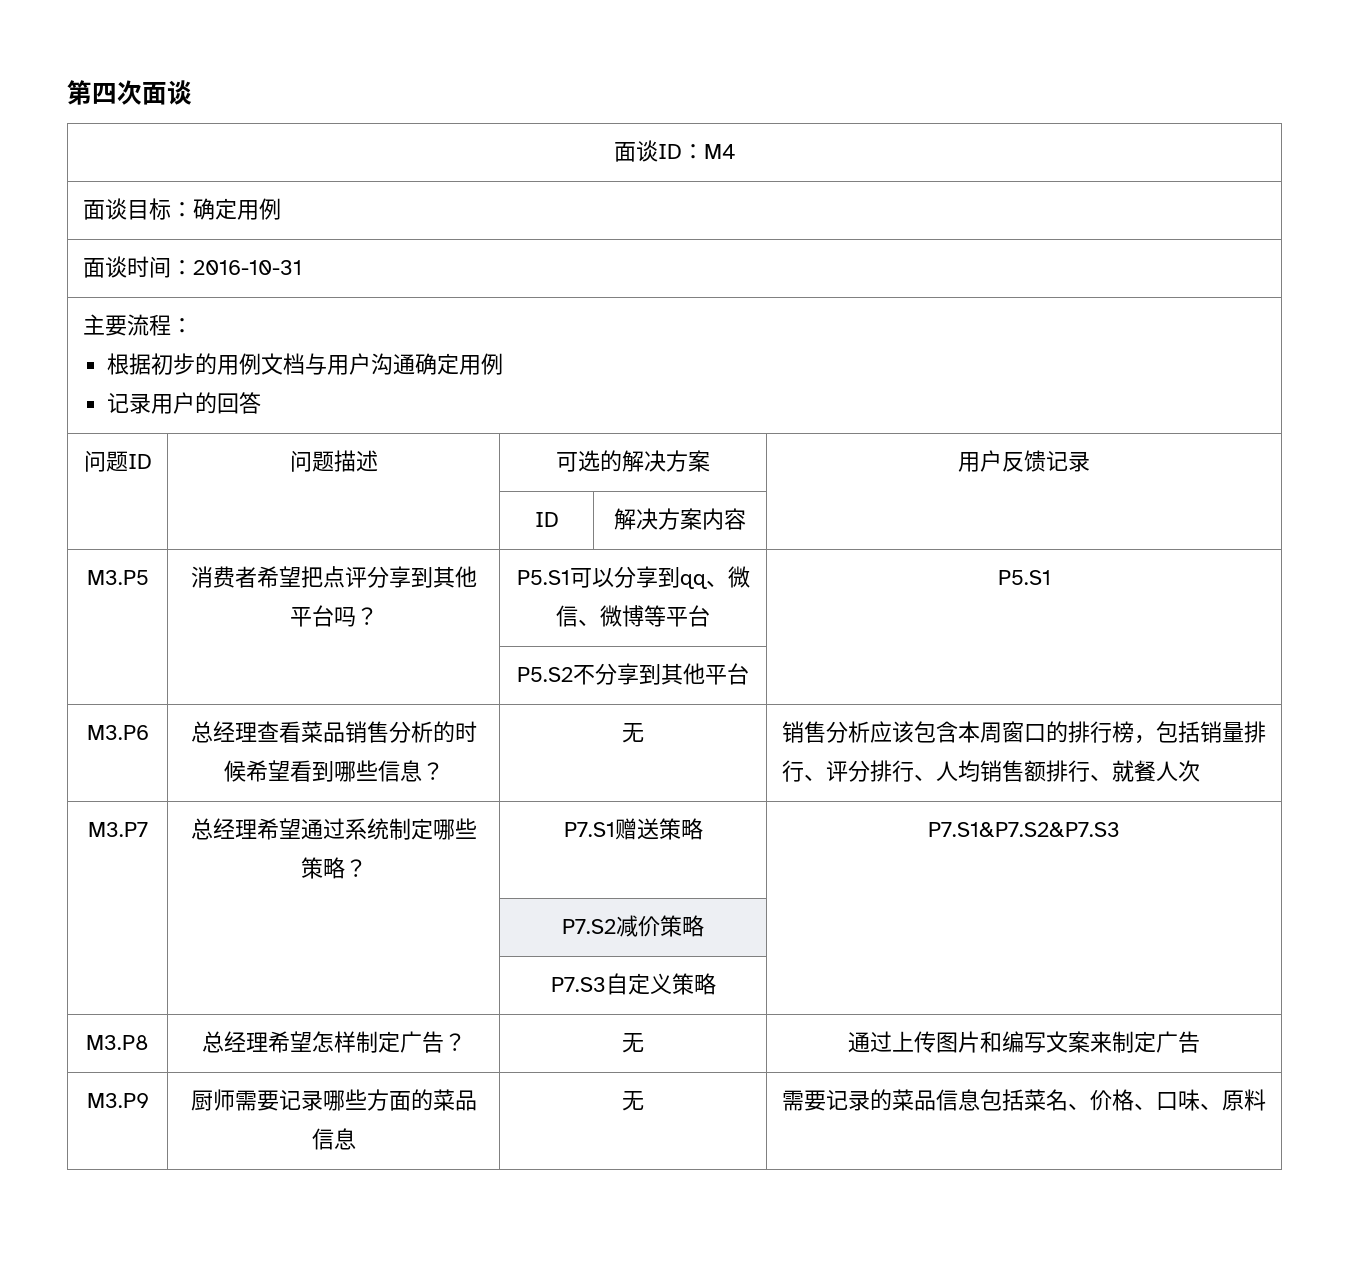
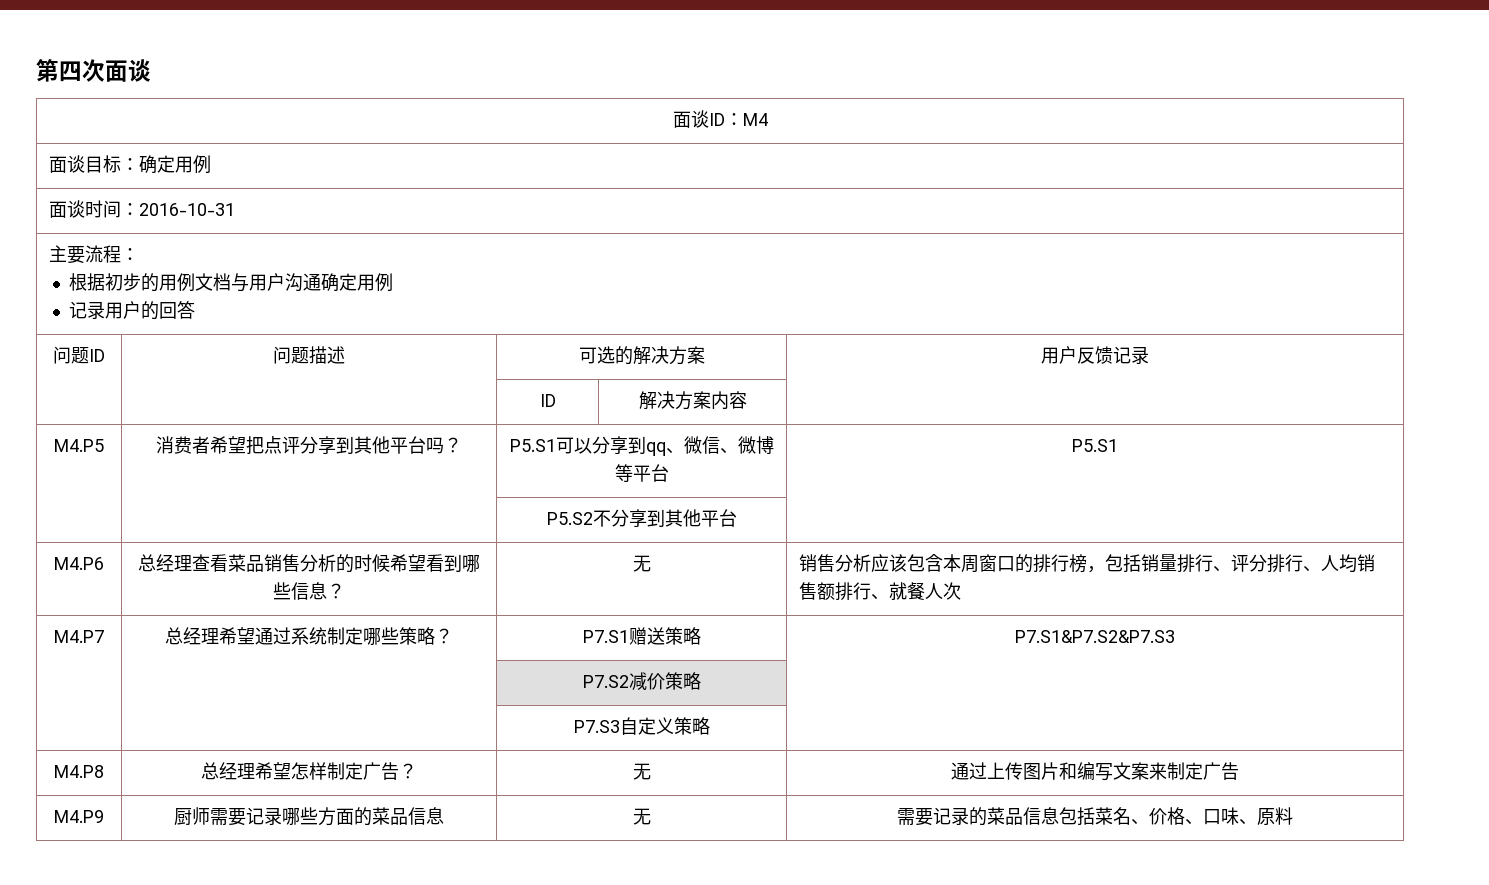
- M3.P5 | 消费者希望把点评分享到其他平台吗？ | P5.S1可以分享到qq、微信、微博等平台 | P5.S1
+ M4.P5 | 消费者希望把点评分享到其他平台吗？ | P5.S1可以分享到qq、微信、微博等平台 | P5.S1
- M3.P6 | 总经理查看菜品销售分析的时候希望看到哪些信息？ | 无 | 销售分析应该包含本周窗口的排行榜，包括销量排行、评分排行、人均销售额排行、就餐人次
+ M4.P6 | 总经理查看菜品销售分析的时候希望看到哪些信息？ | 无 | 销售分析应该包含本周窗口的排行榜，包括销量排行、评分排行、人均销售额排行、就餐人次
- M3.P7 | 总经理希望通过系统制定哪些策略？ | P7.S1赠送策略 | P7.S1&P7.S2&P7.S3
+ M4.P7 | 总经理希望通过系统制定哪些策略？ | P7.S1赠送策略 | P7.S1&P7.S2&P7.S3
- M3.P8 | 总经理希望怎样制定广告？ | 无 | 通过上传图片和编写文案来制定广告
+ M4.P8 | 总经理希望怎样制定广告？ | 无 | 通过上传图片和编写文案来制定广告
- M3.P9 | 厨师需要记录哪些方面的菜品信息 | 无 | 需要记录的菜品信息包括菜名、价格、口味、原料
+ M4.P9 | 厨师需要记录哪些方面的菜品信息 | 无 | 需要记录的菜品信息包括菜名、价格、口味、原料

